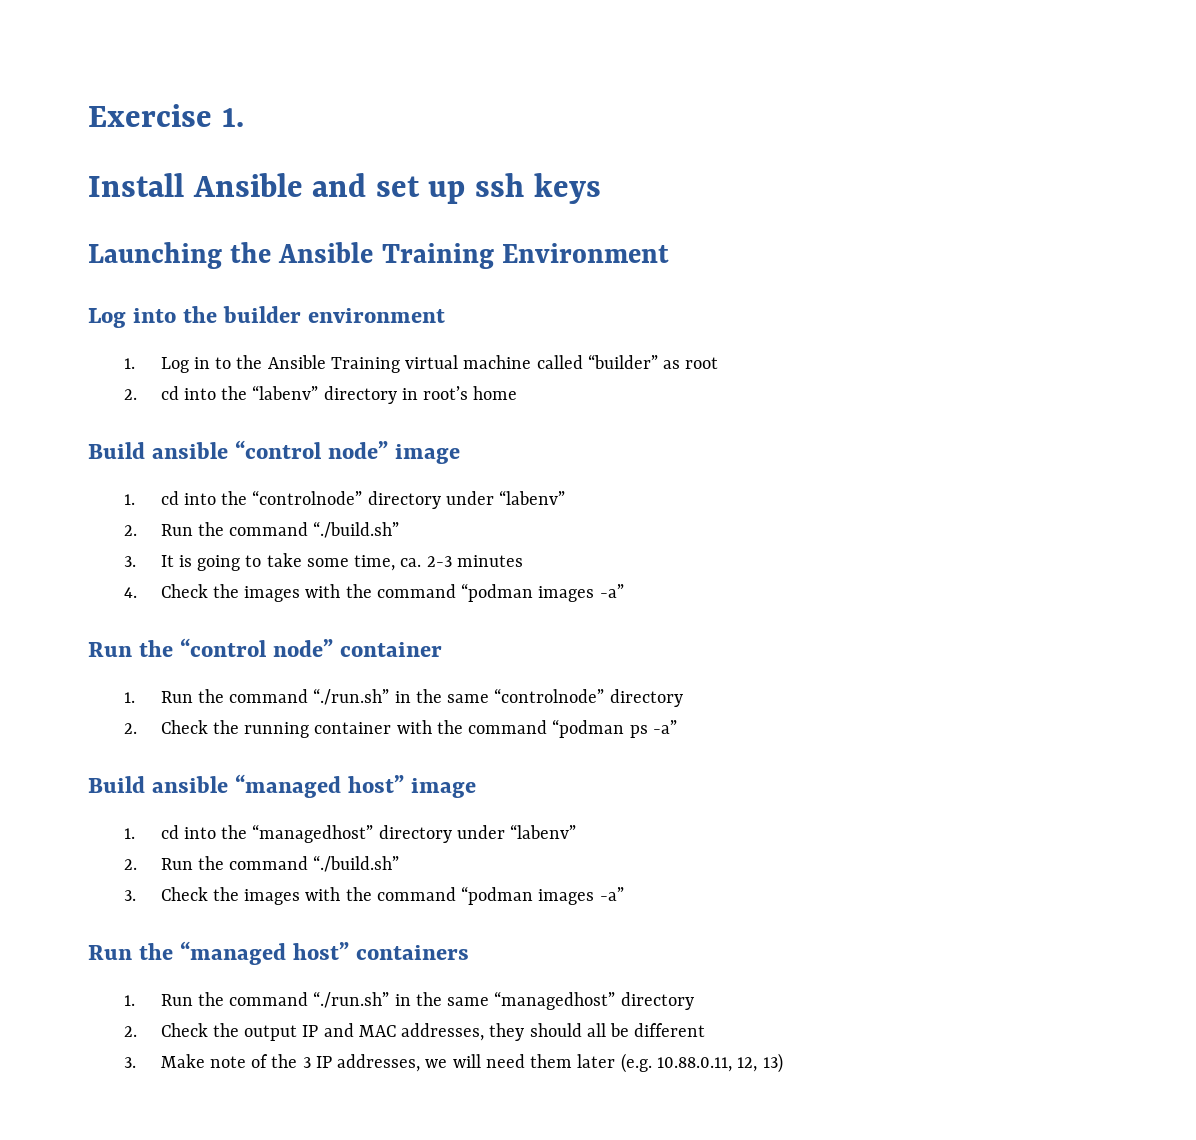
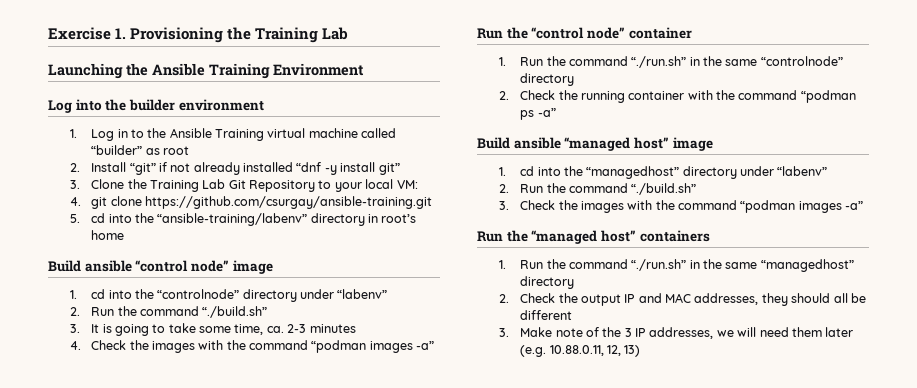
- Exercise 1.
- Install Ansible and set up ssh keys
+ Exercise 1. Provisioning the Training Lab
- 2. cd into the “labenv” directory in root’s home
+ 2. Install “git” if not already installed “dnf -y install git”
+ 3. Clone the Training Lab Git Repository to your local VM:
+ 4. git clone https://github.com/csurgay/ansible-training.git
+ 5. cd into the “ansible-training/labenv” directory in root’s home

